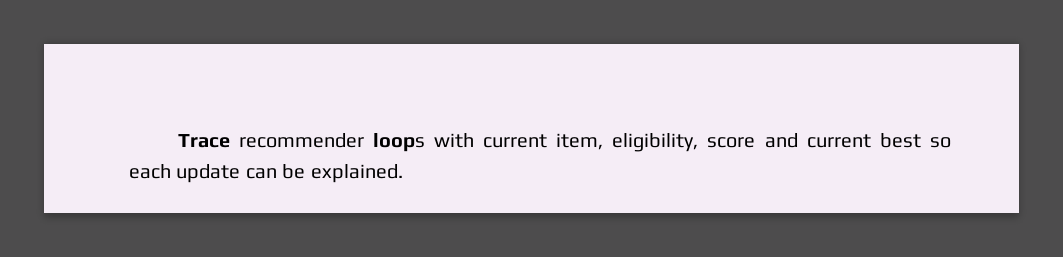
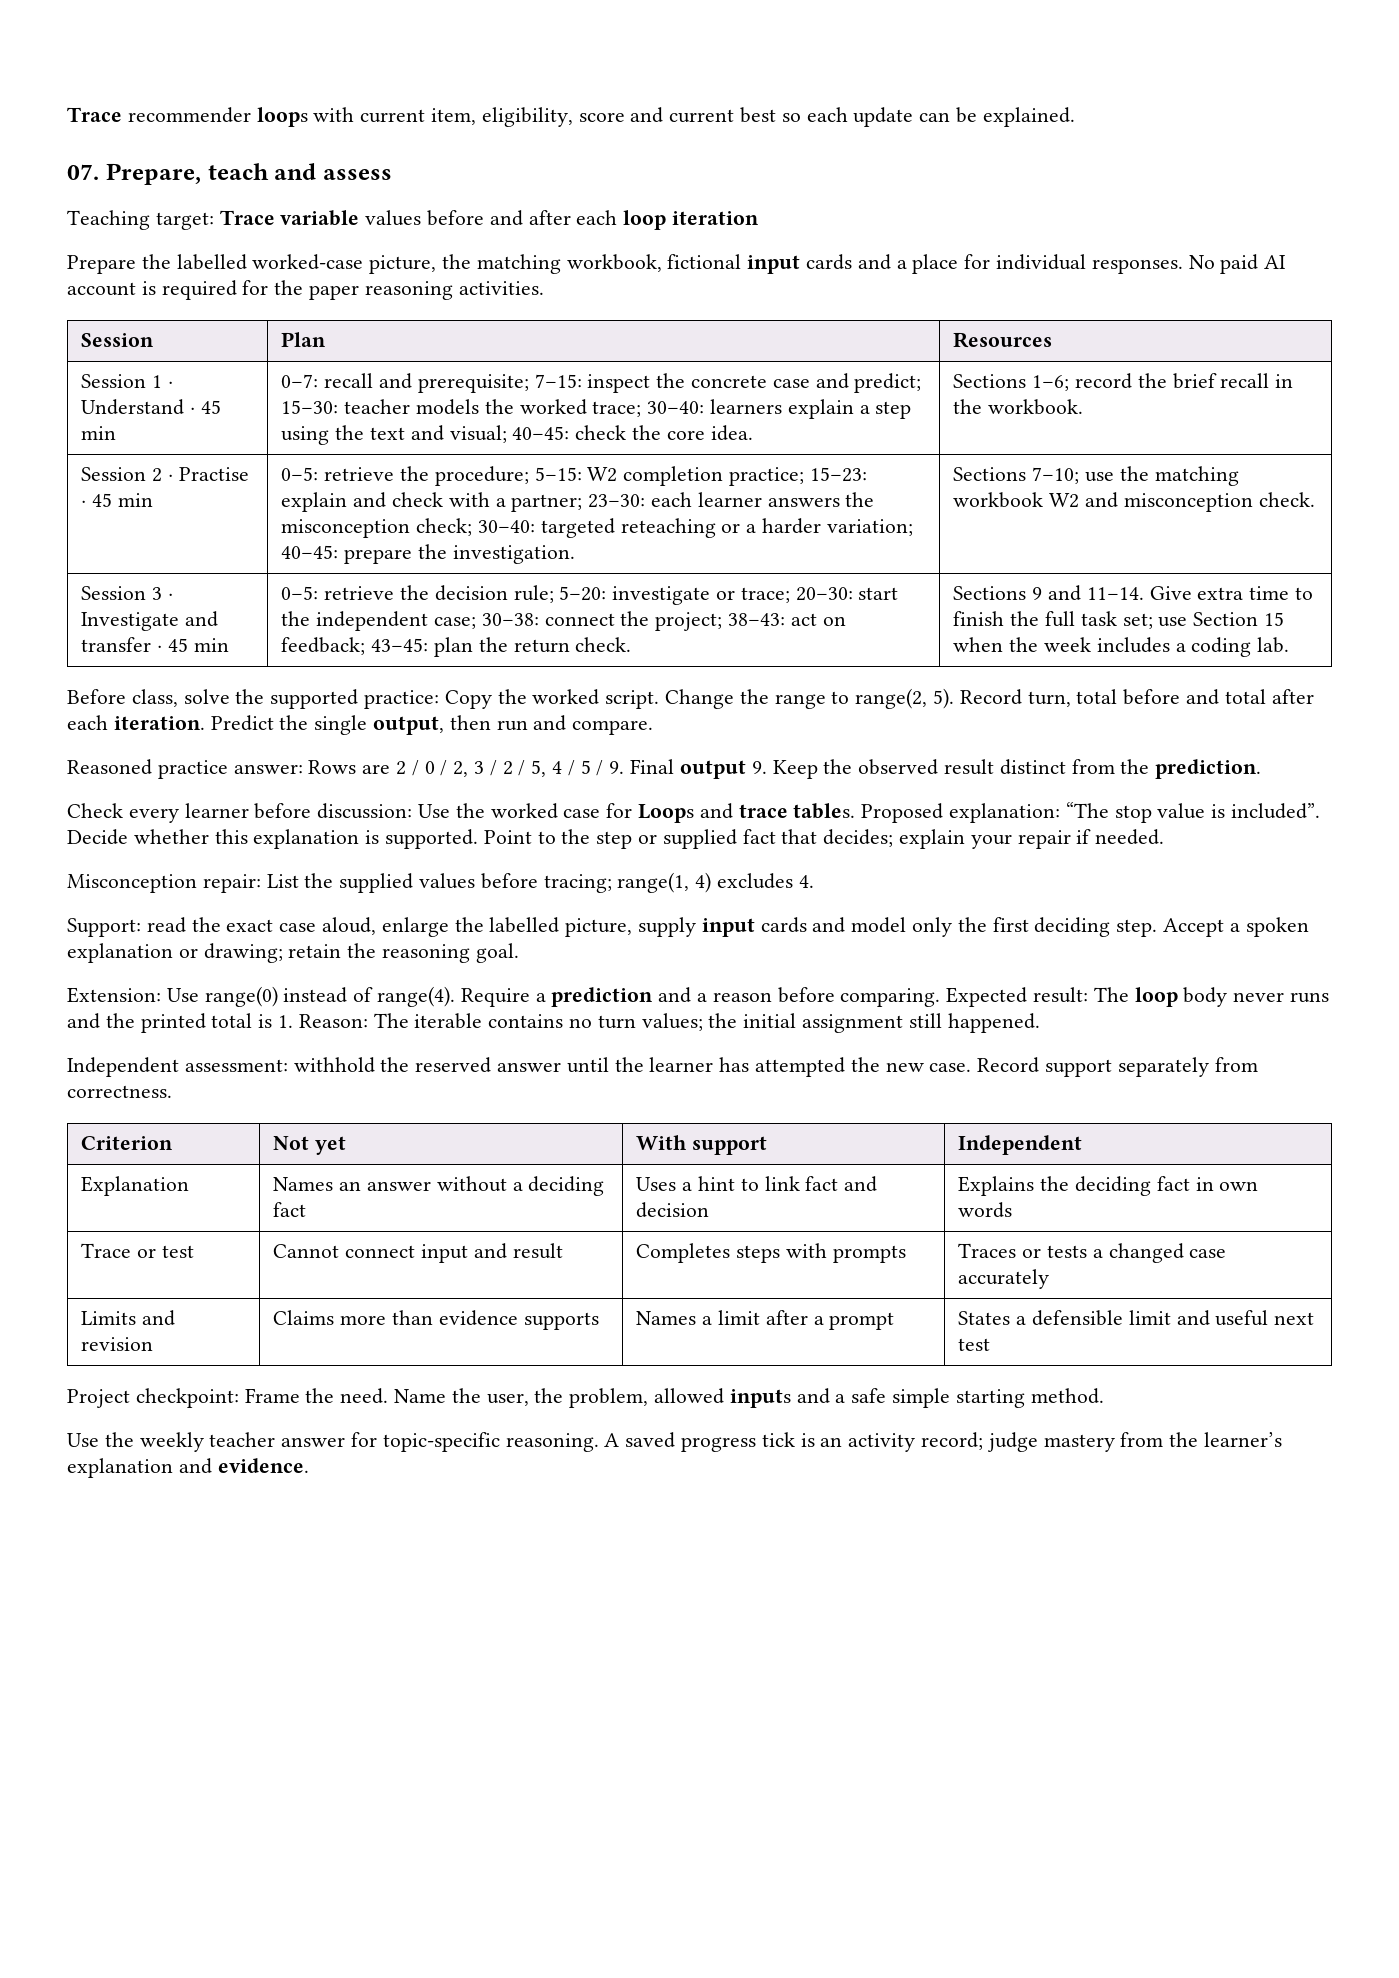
+ 07. Prepare, teach and assess
+ Teaching target: Trace variable values before and after each loop iteration
+ Prepare the labelled worked-case picture, the matching workbook, fictional input cards and a place for individual responses. No paid AI account is required for the paper reasoning activities.
+ Session | Plan | Resources
+ Session 1 · Understand · 45 min | 0–7: recall and prerequisite; 7–15: inspect the concrete case and predict; 15–30: teacher models the worked trace; 30–40: learners explain a step using the text and visual; 40–45: check the core idea. | Sections 1–6; record the brief recall in the workbook.
+ Session 2 · Practise · 45 min | 0–5: retrieve the procedure; 5–15: W2 completion practice; 15–23: explain and check with a partner; 23–30: each learner answers the misconception check; 30–40: targeted reteaching or a harder variation; 40–45: prepare the investigation. | Sections 7–10; use the matching workbook W2 and misconception check.
+ Session 3 · Investigate and transfer · 45 min | 0–5: retrieve the decision rule; 5–20: investigate or trace; 20–30: start the independent case; 30–38: connect the project; 38–43: act on feedback; 43–45: plan the return check. | Sections 9 and 11–14. Give extra time to finish the full task set; use Section 15 when the week includes a coding lab.
+ Before class, solve the supported practice: Copy the worked script. Change the range to range(2, 5). Record turn, total before and total after each iteration. Predict the single output, then run and compare.
+ Reasoned practice answer: Rows are 2 / 0 / 2, 3 / 2 / 5, 4 / 5 / 9. Final output 9. Keep the observed result distinct from the prediction.
+ Check every learner before discussion: Use the worked case for Loops and trace tables. Proposed explanation: “The stop value is included”. Decide whether this explanation is supported. Point to the step or supplied fact that decides; explain your repair if needed.
+ Misconception repair: List the supplied values before tracing; range(1, 4) excludes 4.
+ Support: read the exact case aloud, enlarge the labelled picture, supply input cards and model only the first deciding step. Accept a spoken explanation or drawing; retain the reasoning goal.
+ Extension: Use range(0) instead of range(4). Require a prediction and a reason before comparing. Expected result: The loop body never runs and the printed total is 1. Reason: The iterable contains no turn values; the initial assignment still happened.
+ Independent assessment: withhold the reserved answer until the learner has attempted the new case. Record support separately from correctness.
+ Criterion | Not yet | With support | Independent
+ Explanation | Names an answer without a deciding fact | Uses a hint to link fact and decision | Explains the deciding fact in own words
+ Trace or test | Cannot connect input and result | Completes steps with prompts | Traces or tests a changed case accurately
+ Limits and revision | Claims more than evidence supports | Names a limit after a prompt | States a defensible limit and useful next test
+ Project checkpoint: Frame the need. Name the user, the problem, allowed inputs and a safe simple starting method.
+ Use the weekly teacher answer for topic-specific reasoning. A saved progress tick is an activity record; judge mastery from the learner’s explanation and evidence.

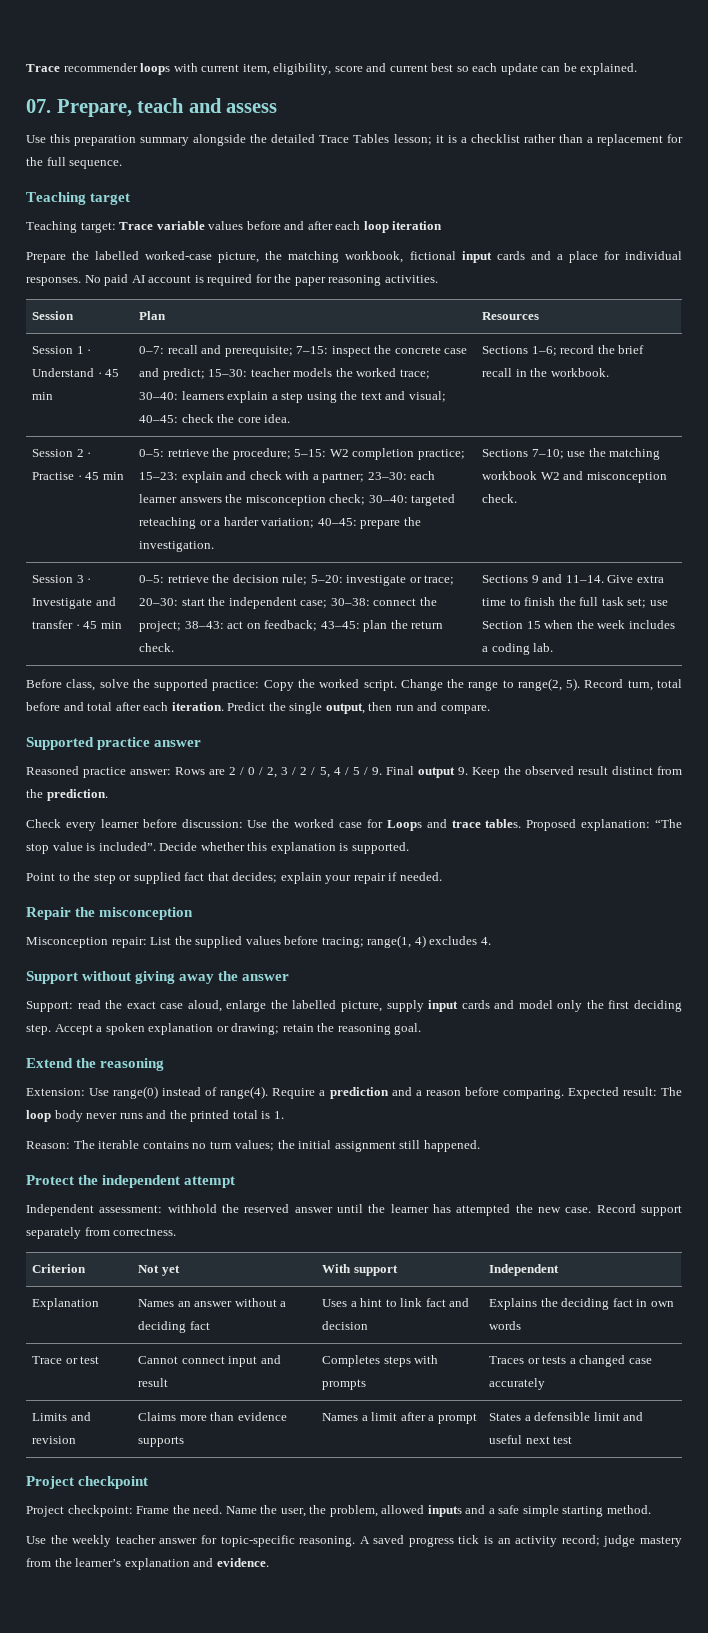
+ Use this preparation summary alongside the detailed Trace Tables lesson; it is a checklist rather than a replacement for the full sequence.
+ Teaching target
+ Supported practice answer
- Decide whether this explanation is supported. Point to the step or supplied fact that decides; explain your repair if needed.
+ Decide whether this explanation is supported.
+ Point to the step or supplied fact that decides; explain your repair if needed.
+ Repair the misconception
+ Support without giving away the answer
+ Extend the reasoning
- Expected result: The loop body never runs and the printed total is 1. Reason: The iterable contains no turn values; the initial assignment still happened.
+ Expected result: The loop body never runs and the printed total is 1.
+ Reason: The iterable contains no turn values; the initial assignment still happened.
+ Protect the independent attempt
+ Project checkpoint

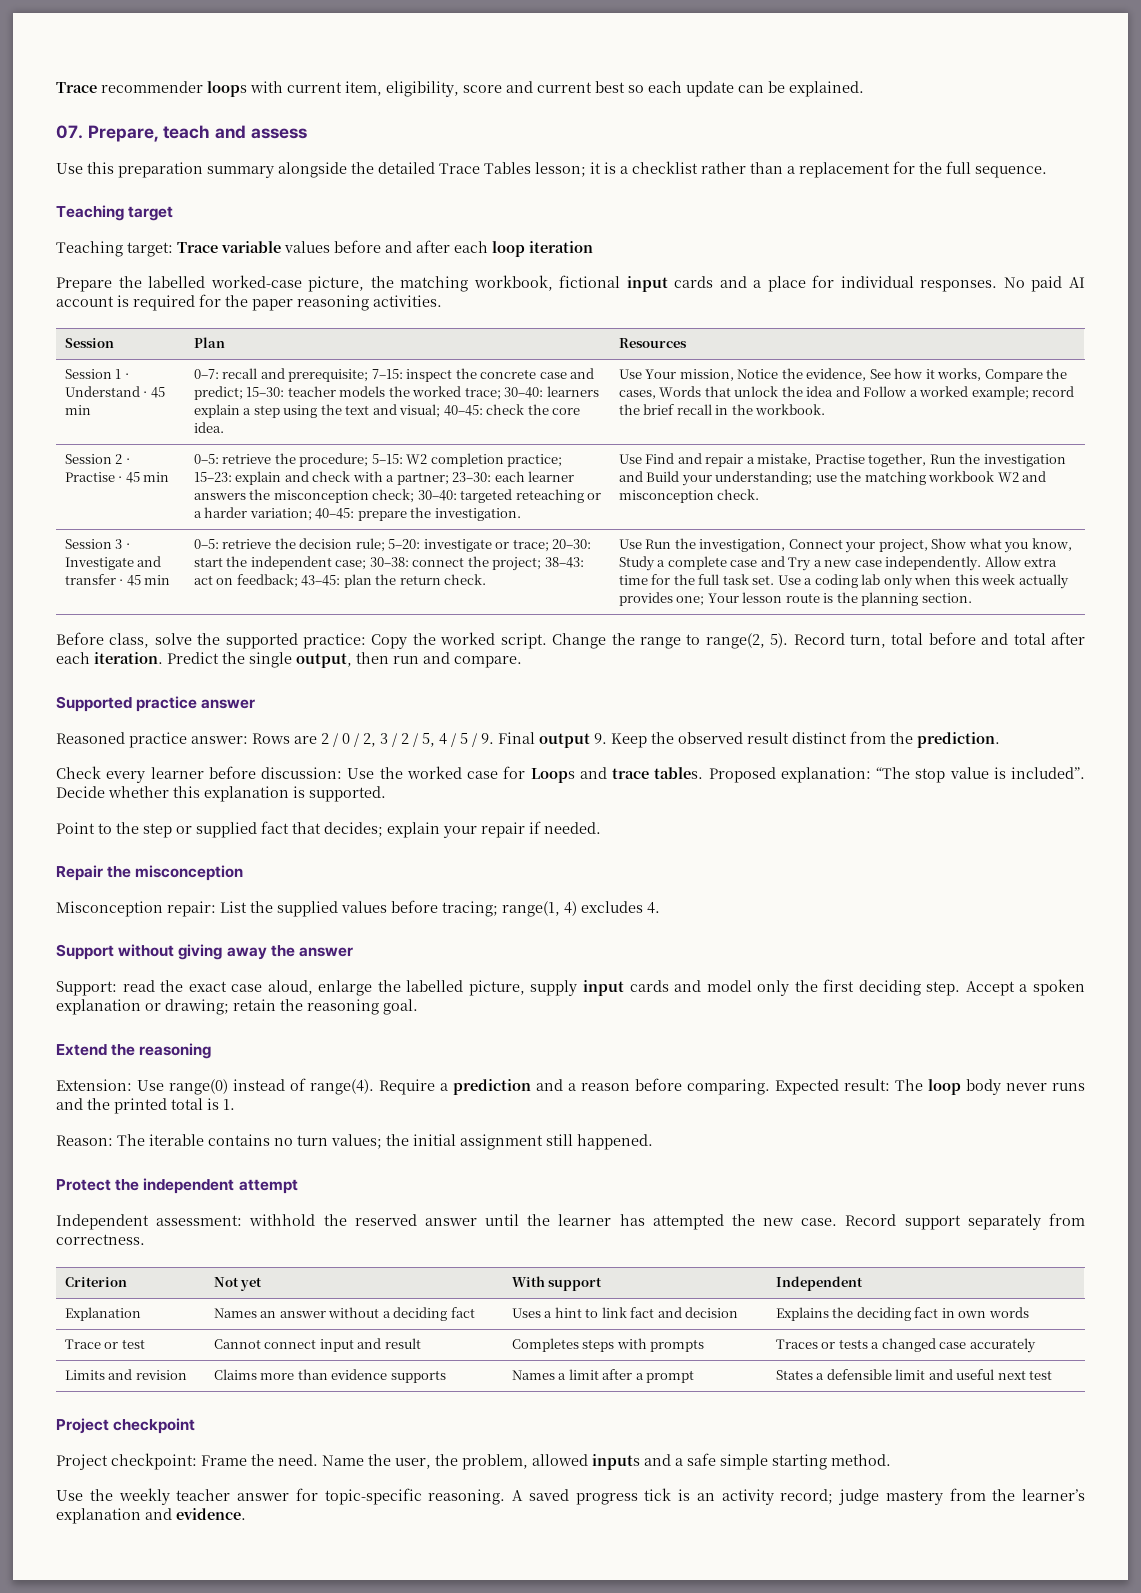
- Sections 1–6; record the brief recall in the workbook.
+ Use Your mission, Notice the evidence, See how it works, Compare the cases, Words that unlock the idea and Follow a worked example; record the brief recall in the workbook.
- Sections 7–10; use the matching workbook W2 and misconception check.
+ Use Find and repair a mistake, Practise together, Run the investigation and Build your understanding; use the matching workbook W2 and misconception check.
- Sections 9 and 11–14. Give extra time to finish the full task set; use Section 15 when the week includes a coding lab.
+ Use Run the investigation, Connect your project, Show what you know, Study a complete case and Try a new case independently. Allow extra time for the full task set. Use a coding lab only when this week actually provides one; Your lesson route is the planning section.

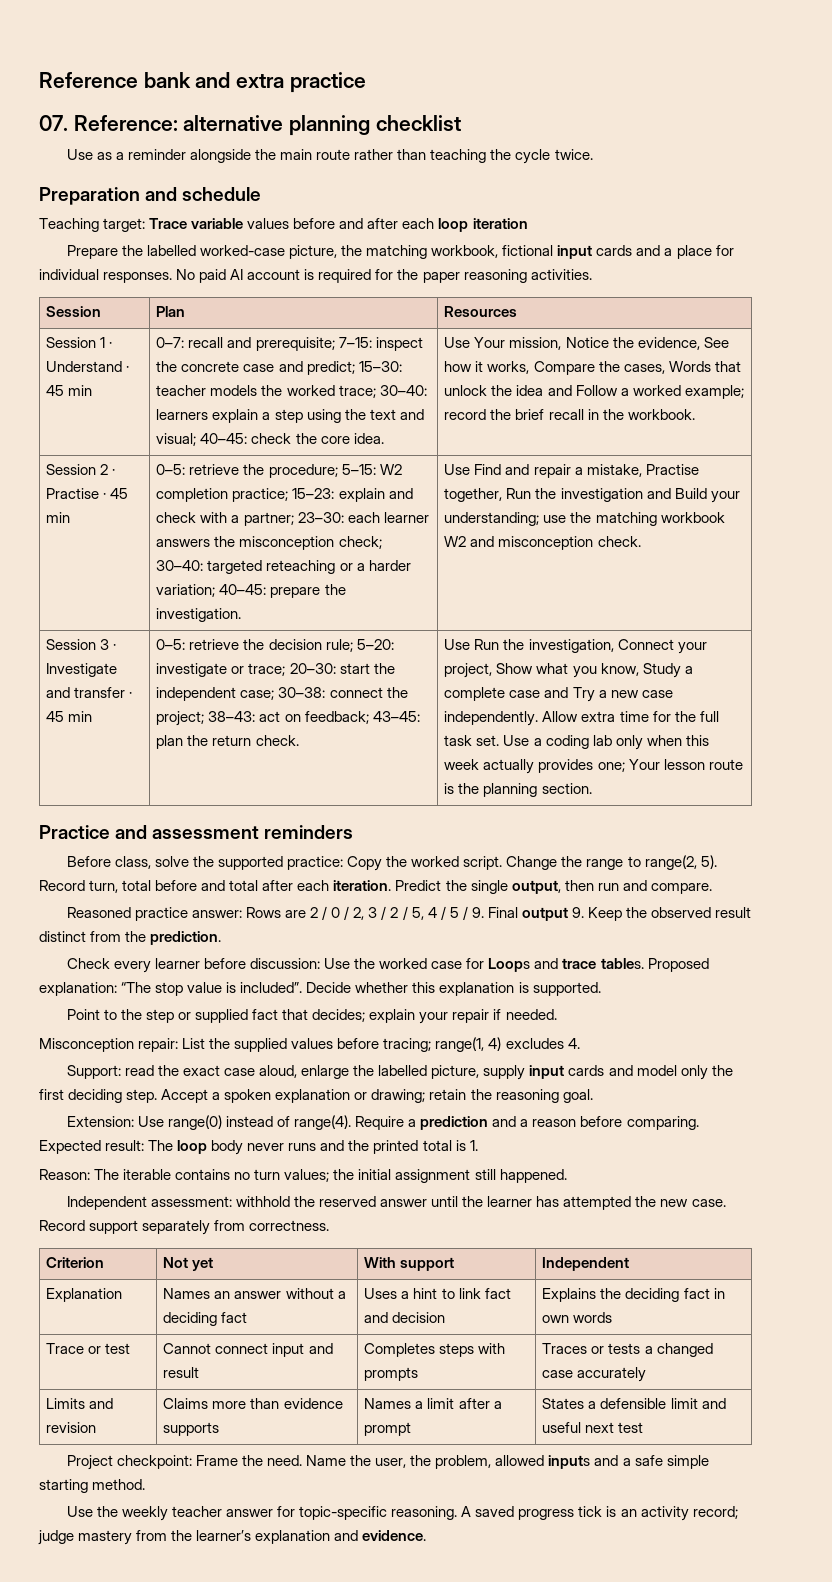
- Trace recommender loops with current item, eligibility, score and current best so each update can be explained.
- 07. Prepare, teach and assess
- Use this preparation summary alongside the detailed Trace Tables lesson; it is a checklist rather than a replacement for the full sequence.
- Teaching target
+ Reference bank and extra practice
+ 07. Reference: alternative planning checklist
+ Use as a reminder alongside the main route rather than teaching the cycle twice.
+ Preparation and schedule
+ Practice and assessment reminders
- Supported practice answer
- Repair the misconception
- Support without giving away the answer
- Extend the reasoning
- Protect the independent attempt
- Project checkpoint

